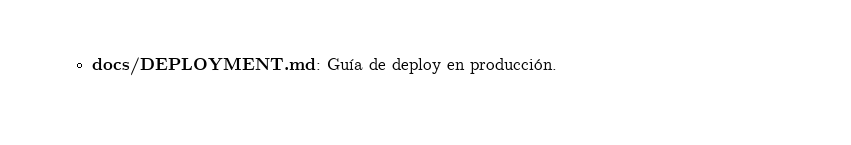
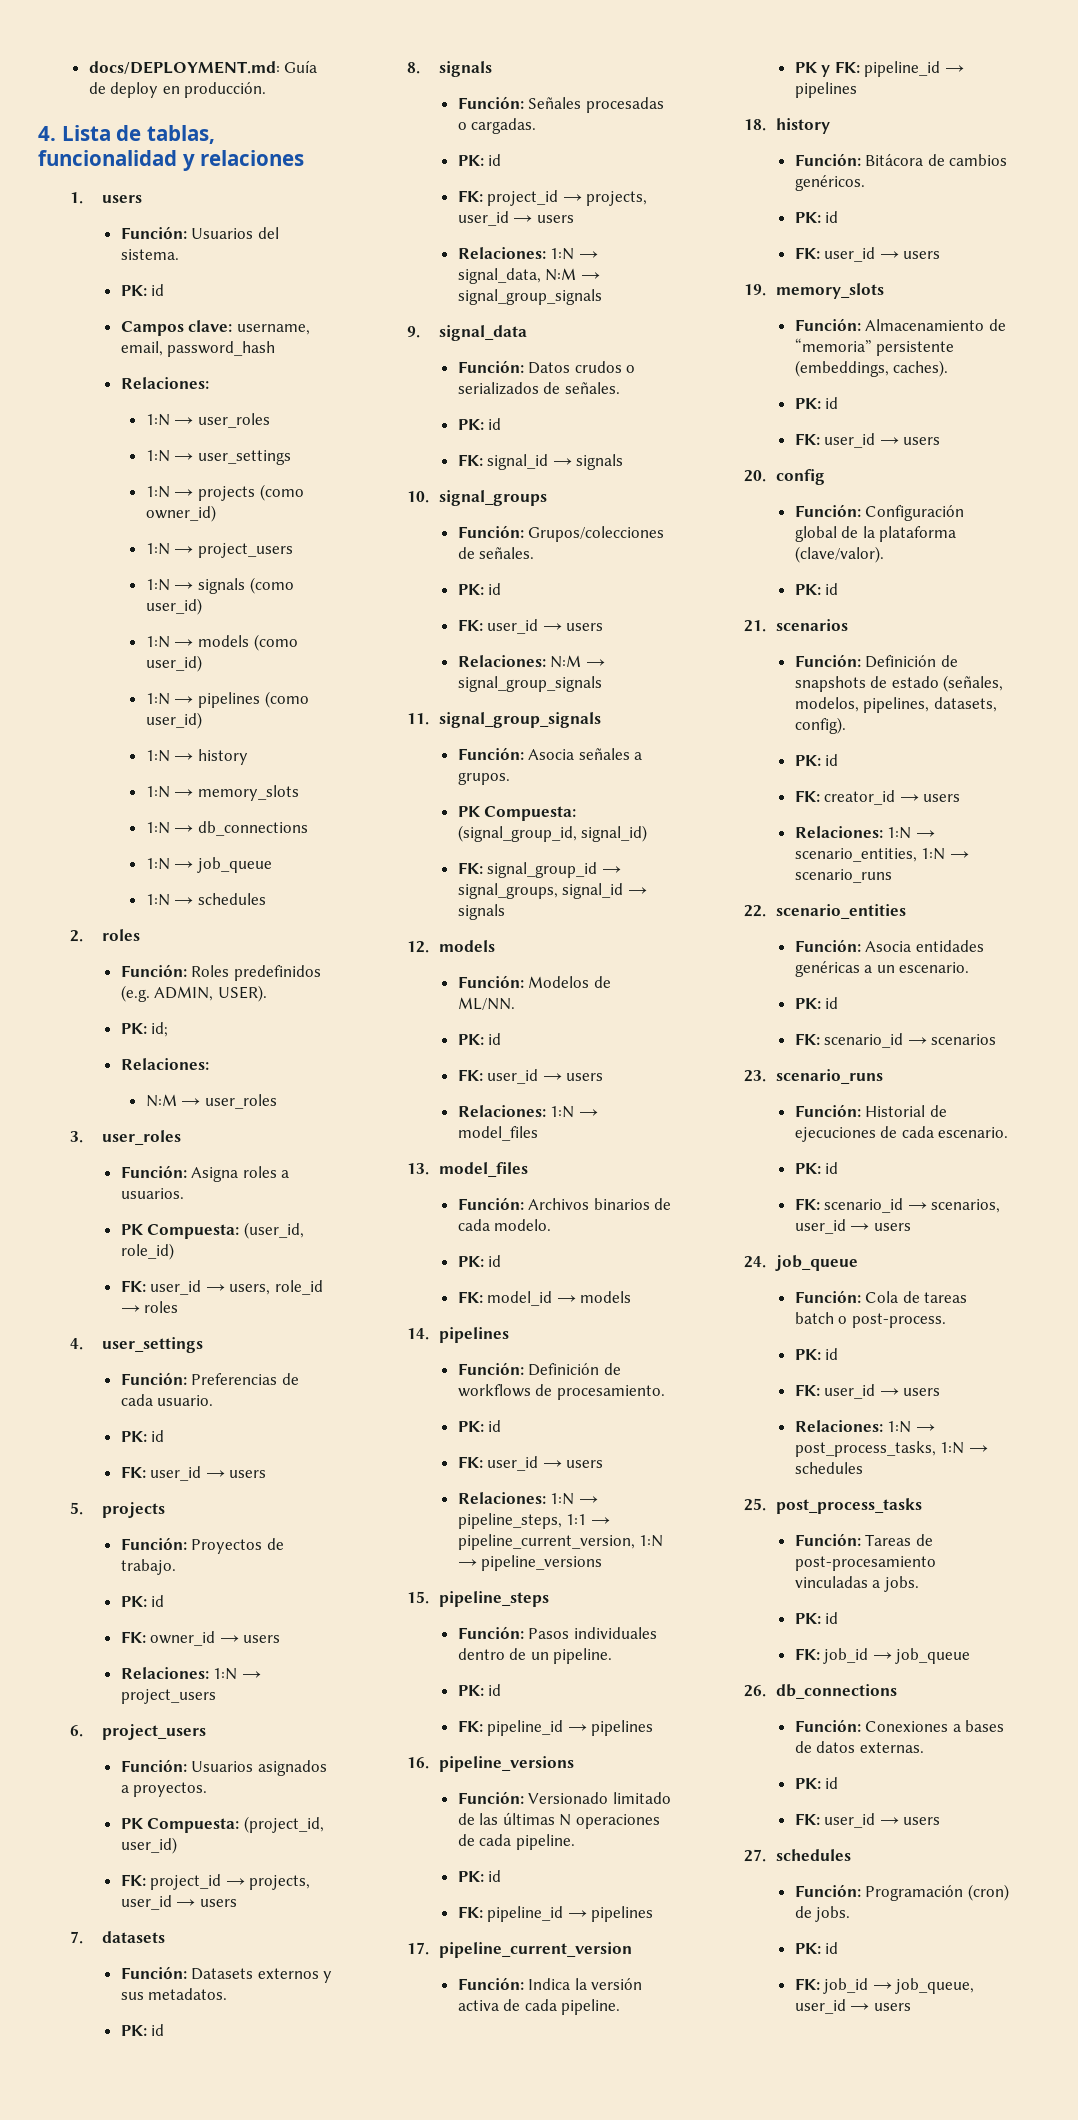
+ 4. Lista de tablas, funcionalidad y relaciones
+ 1. users
+ Función: Usuarios del sistema.
+ PK: id
+ Campos clave: username, email, password_hash
+ Relaciones:
+ 1:N → user_roles
+ 1:N → user_settings
+ 1:N → projects (como owner_id)
+ 1:N → project_users
+ 1:N → signals (como user_id)
+ 1:N → models (como user_id)
+ 1:N → pipelines (como user_id)
+ 1:N → history
+ 1:N → memory_slots
+ 1:N → db_connections
+ 1:N → job_queue
+ 1:N → schedules
+ 2. roles
+ Función: Roles predefinidos (e.g. ADMIN, USER).
+ PK: id;
+ Relaciones:
+ N:M → user_roles
+ 3. user_roles
+ Función: Asigna roles a usuarios.
+ PK Compuesta: (user_id, role_id)
+ FK: user_id → users, role_id → roles
+ 4. user_settings
+ Función: Preferencias de cada usuario.
+ PK: id
+ FK: user_id → users
+ 5. projects
+ Función: Proyectos de trabajo.
+ PK: id
+ FK: owner_id → users
+ Relaciones: 1:N → project_users
+ 6. project_users
+ Función: Usuarios asignados a proyectos.
+ PK Compuesta: (project_id, user_id)
+ FK: project_id → projects, user_id → users
+ 7. datasets
+ Función: Datasets externos y sus metadatos.
+ PK: id
+ 8. signals
+ Función: Señales procesadas o cargadas.
+ PK: id
+ FK: project_id → projects, user_id → users
+ Relaciones: 1:N → signal_data, N:M → signal_group_signals
+ 9. signal_data
+ Función: Datos crudos o serializados de señales.
+ PK: id
+ FK: signal_id → signals
+ 10. signal_groups
+ Función: Grupos/colecciones de señales.
+ PK: id
+ FK: user_id → users
+ Relaciones: N:M → signal_group_signals
+ 11. signal_group_signals
+ Función: Asocia señales a grupos.
+ PK Compuesta: (signal_group_id, signal_id)
+ FK: signal_group_id → signal_groups, signal_id → signals
+ 12. models
+ Función: Modelos de ML/NN.
+ PK: id
+ FK: user_id → users
+ Relaciones: 1:N → model_files
+ 13. model_files
+ Función: Archivos binarios de cada modelo.
+ PK: id
+ FK: model_id → models
+ 14. pipelines
+ Función: Definición de workflows de procesamiento.
+ PK: id
+ FK: user_id → users
+ Relaciones: 1:N → pipeline_steps, 1:1 → pipeline_current_version, 1:N → pipeline_versions
+ 15. pipeline_steps
+ Función: Pasos individuales dentro de un pipeline.
+ PK: id
+ FK: pipeline_id → pipelines
+ 16. pipeline_versions
+ Función: Versionado limitado de las últimas N operaciones de cada pipeline.
+ PK: id
+ FK: pipeline_id → pipelines
+ 17. pipeline_current_version
+ Función: Indica la versión activa de cada pipeline.
+ PK y FK: pipeline_id → pipelines
+ 18. history
+ Función: Bitácora de cambios genéricos.
+ PK: id
+ FK: user_id → users
+ 19. memory_slots
+ Función: Almacenamiento de “memoria” persistente (embeddings, caches).
+ PK: id
+ FK: user_id → users
+ 20. config
+ Función: Configuración global de la plataforma (clave/valor).
+ PK: id
+ 21. scenarios
+ Función: Definición de snapshots de estado (señales, modelos, pipelines, datasets, config).
+ PK: id
+ FK: creator_id → users
+ Relaciones: 1:N → scenario_entities, 1:N → scenario_runs
+ 22. scenario_entities
+ Función: Asocia entidades genéricas a un escenario.
+ PK: id
+ FK: scenario_id → scenarios
+ 23. scenario_runs
+ Función: Historial de ejecuciones de cada escenario.
+ PK: id
+ FK: scenario_id → scenarios, user_id → users
+ 24. job_queue
+ Función: Cola de tareas batch o post-process.
+ PK: id
+ FK: user_id → users
+ Relaciones: 1:N → post_process_tasks, 1:N → schedules
+ 25. post_process_tasks
+ Función: Tareas de post-procesamiento vinculadas a jobs.
+ PK: id
+ FK: job_id → job_queue
+ 26. db_connections
+ Función: Conexiones a bases de datos externas.
+ PK: id
+ FK: user_id → users
+ 27. schedules
+ Función: Programación (cron) de jobs.
+ PK: id
+ FK: job_id → job_queue, user_id → users

